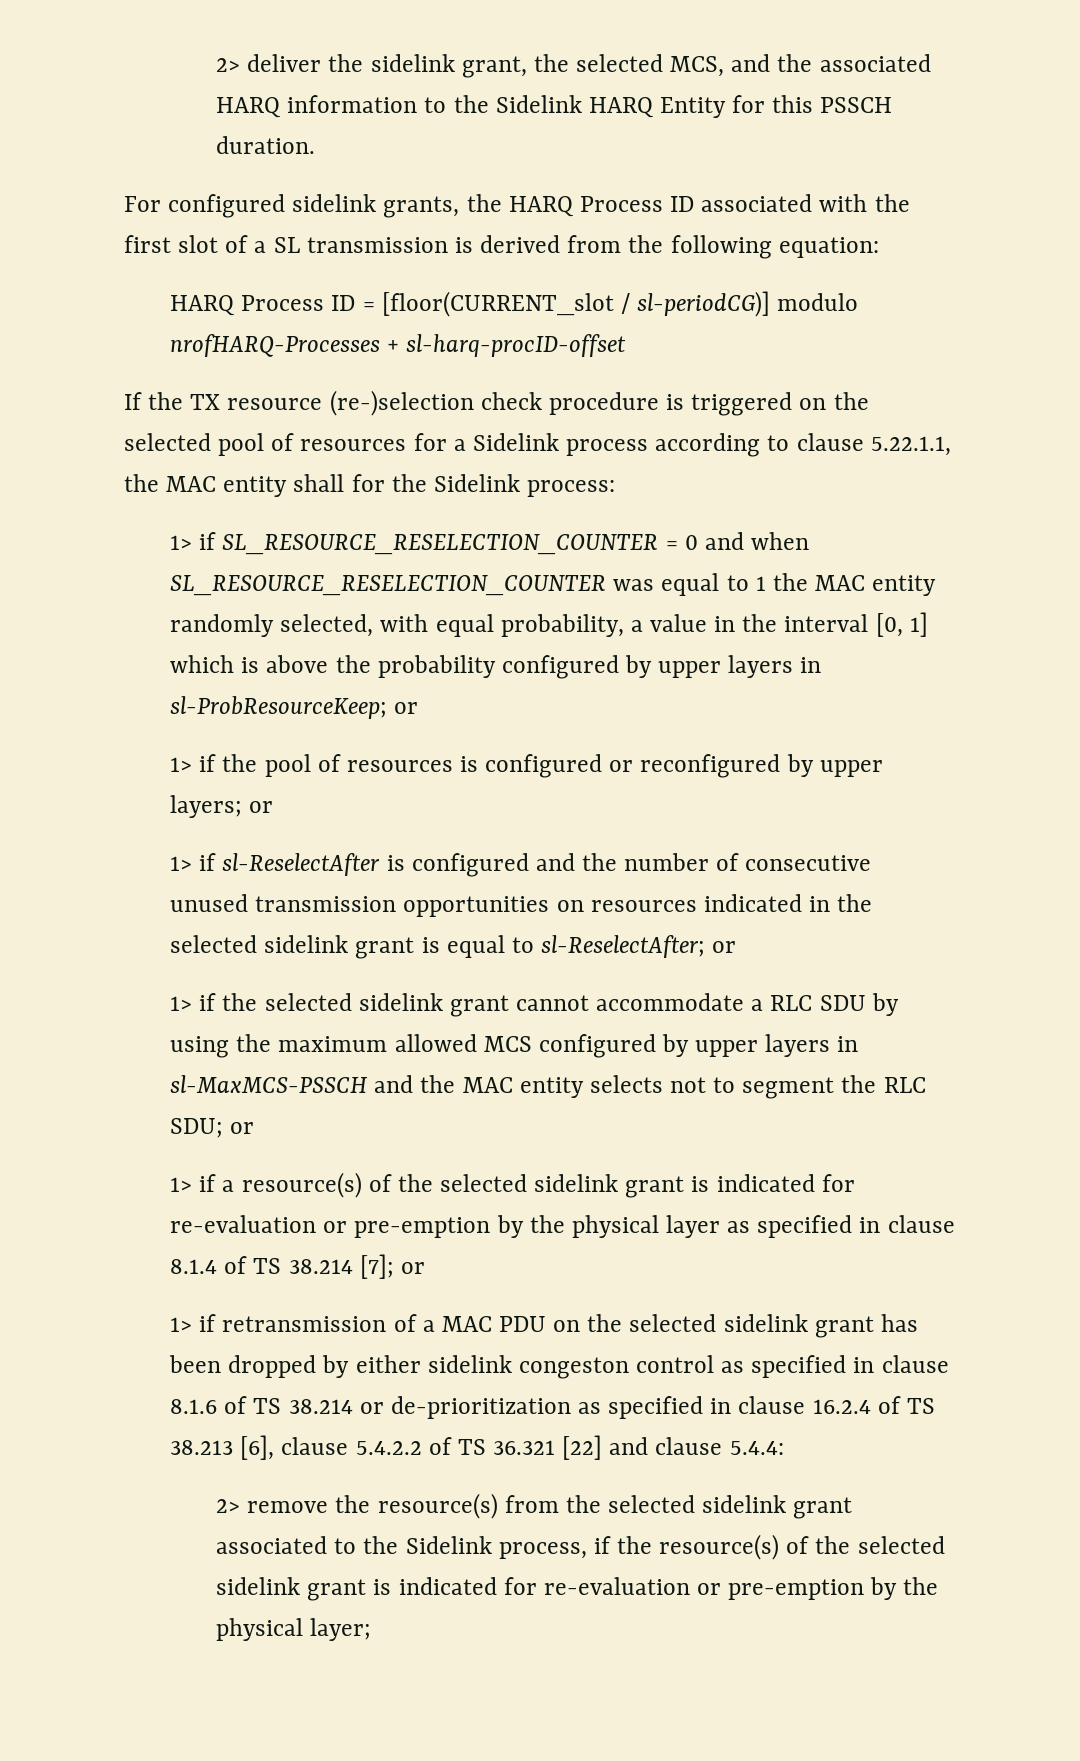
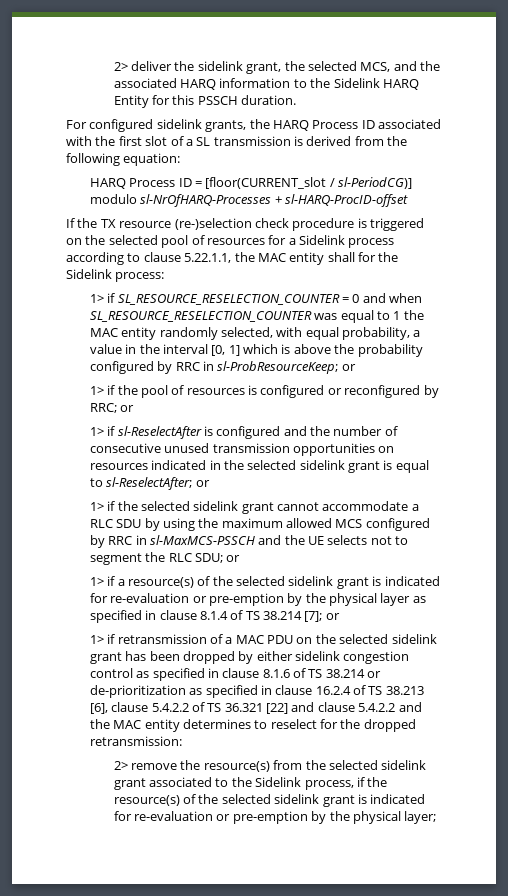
- HARQ Process ID = [floor(CURRENT_slot / sl-periodCG)] modulo nrofHARQ-Processes + sl-harq-procID-offset
+ HARQ Process ID = [floor(CURRENT_slot / sl-PeriodCG)] modulo sl-NrOfHARQ-Processes + sl-HARQ-ProcID-offset
- 1> if SL_RESOURCE_RESELECTION_COUNTER = 0 and when SL_RESOURCE_RESELECTION_COUNTER was equal to 1 the MAC entity randomly selected, with equal probability, a value in the interval [0, 1] which is above the probability configured by upper layers in sl-ProbResourceKeep; or
+ 1> if SL_RESOURCE_RESELECTION_COUNTER = 0 and when SL_RESOURCE_RESELECTION_COUNTER was equal to 1 the MAC entity randomly selected, with equal probability, a value in the interval [0, 1] which is above the probability configured by RRC in sl-ProbResourceKeep; or
- 1> if the pool of resources is configured or reconfigured by upper layers; or
+ 1> if the pool of resources is configured or reconfigured by RRC; or
- 1> if the selected sidelink grant cannot accommodate a RLC SDU by using the maximum allowed MCS configured by upper layers in sl-MaxMCS-PSSCH and the MAC entity selects not to segment the RLC SDU; or
+ 1> if the selected sidelink grant cannot accommodate a RLC SDU by using the maximum allowed MCS configured by RRC in sl-MaxMCS-PSSCH and the UE selects not to segment the RLC SDU; or
- 1> if retransmission of a MAC PDU on the selected sidelink grant has been dropped by either sidelink congeston control as specified in clause 8.1.6 of TS 38.214 or de-prioritization as specified in clause 16.2.4 of TS 38.213 [6], clause 5.4.2.2 of TS 36.321 [22] and clause 5.4.4:
+ 1> if retransmission of a MAC PDU on the selected sidelink grant has been dropped by either sidelink congestion control as specified in clause 8.1.6 of TS 38.214 or de-prioritization as specified in clause 16.2.4 of TS 38.213 [6], clause 5.4.2.2 of TS 36.321 [22] and clause 5.4.2.2 and the MAC entity determines to reselect for the dropped retransmission:

